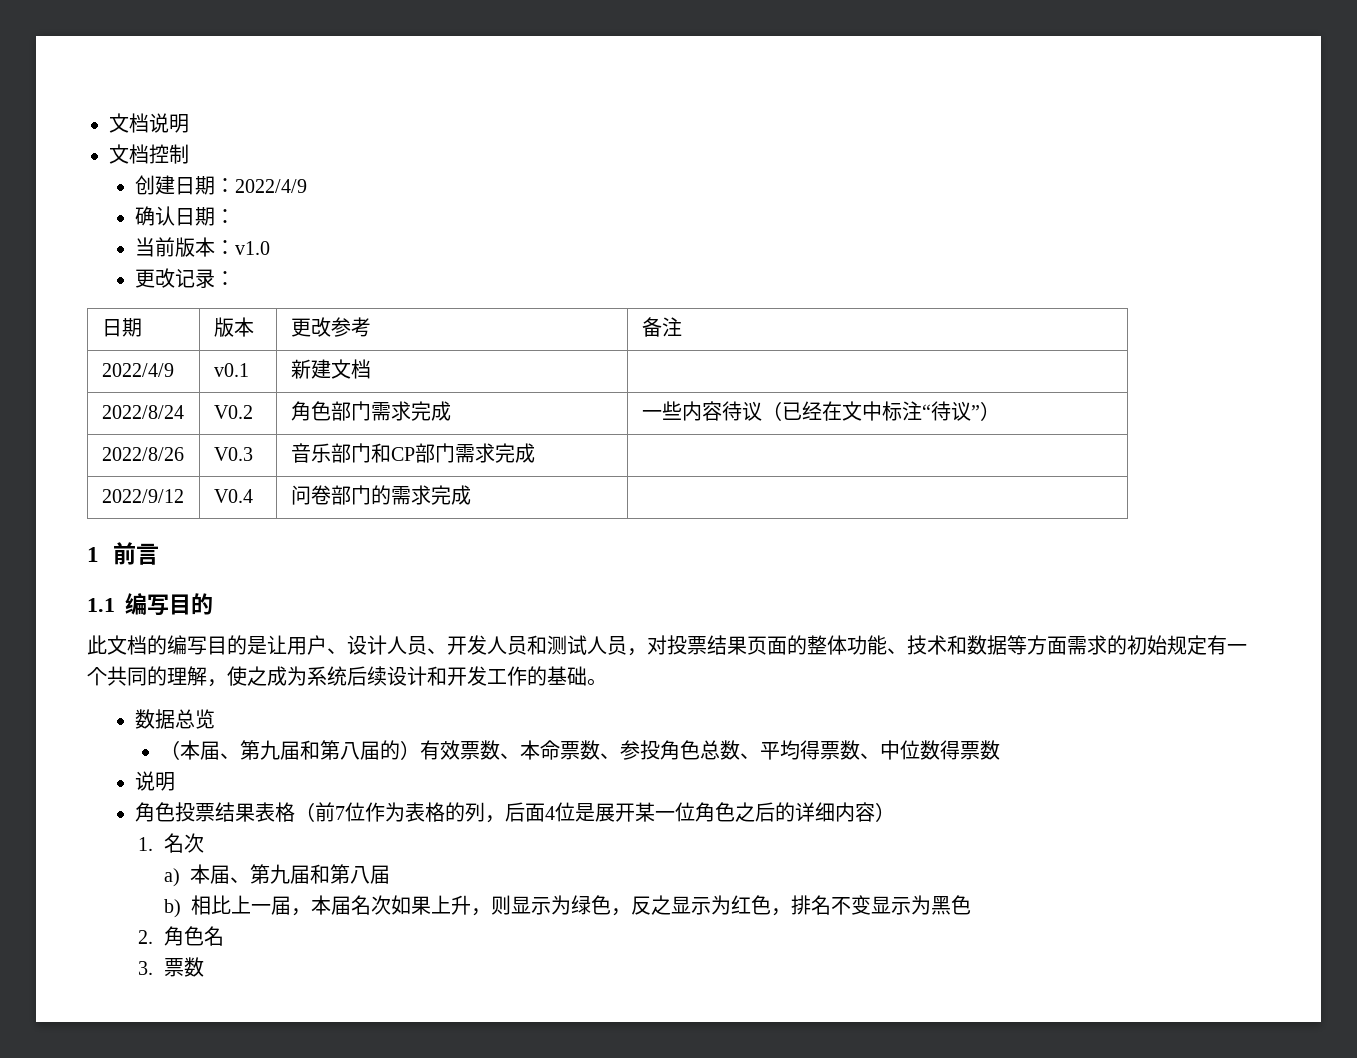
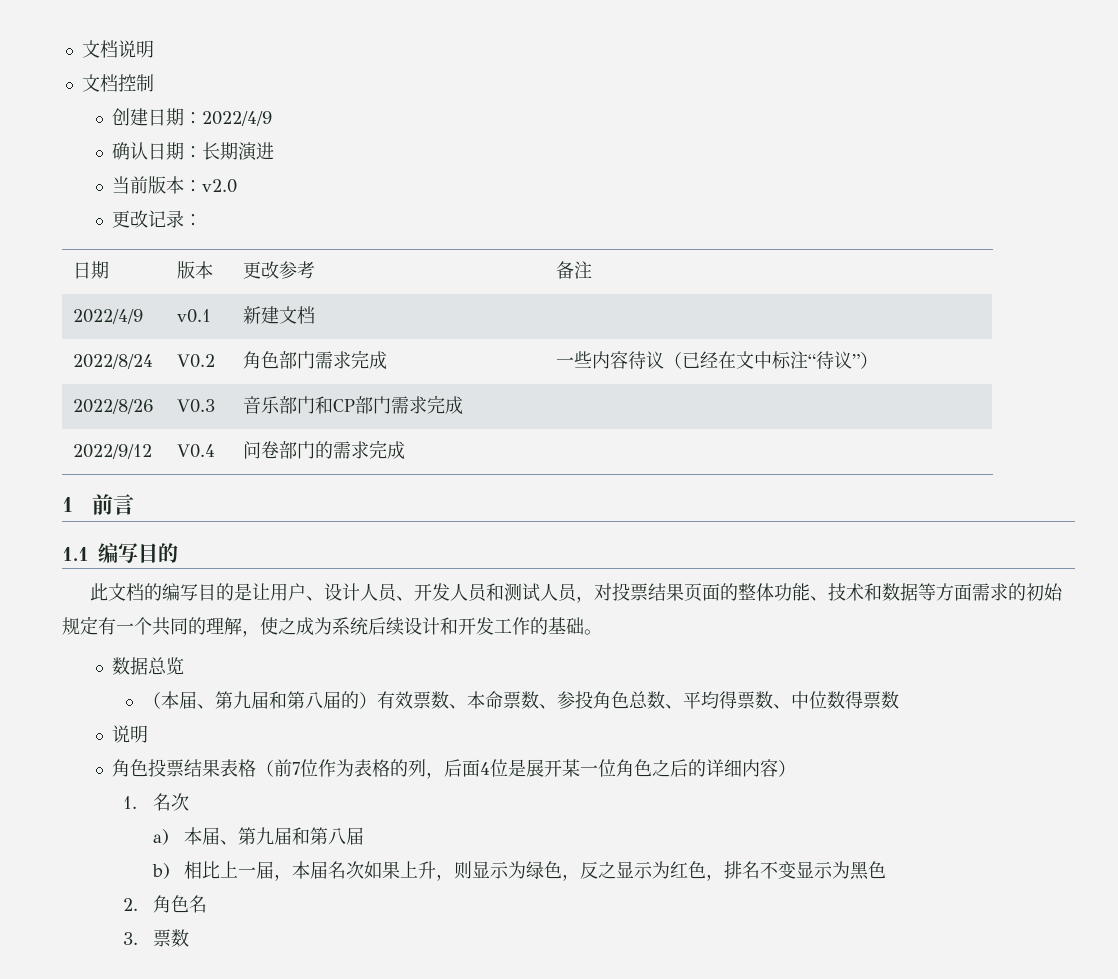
- 确认日期：
+ 确认日期：长期演进
- 当前版本：v1.0
+ 当前版本：v2.0

